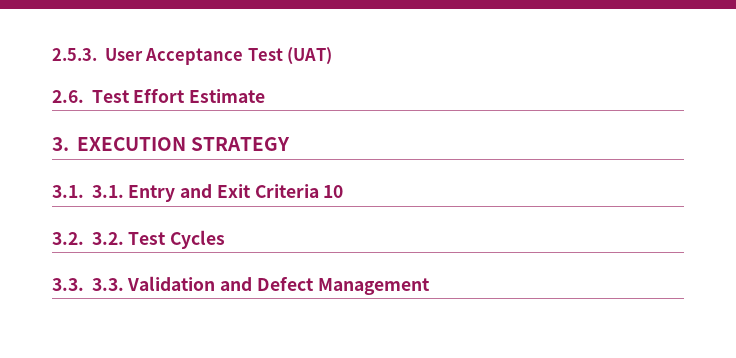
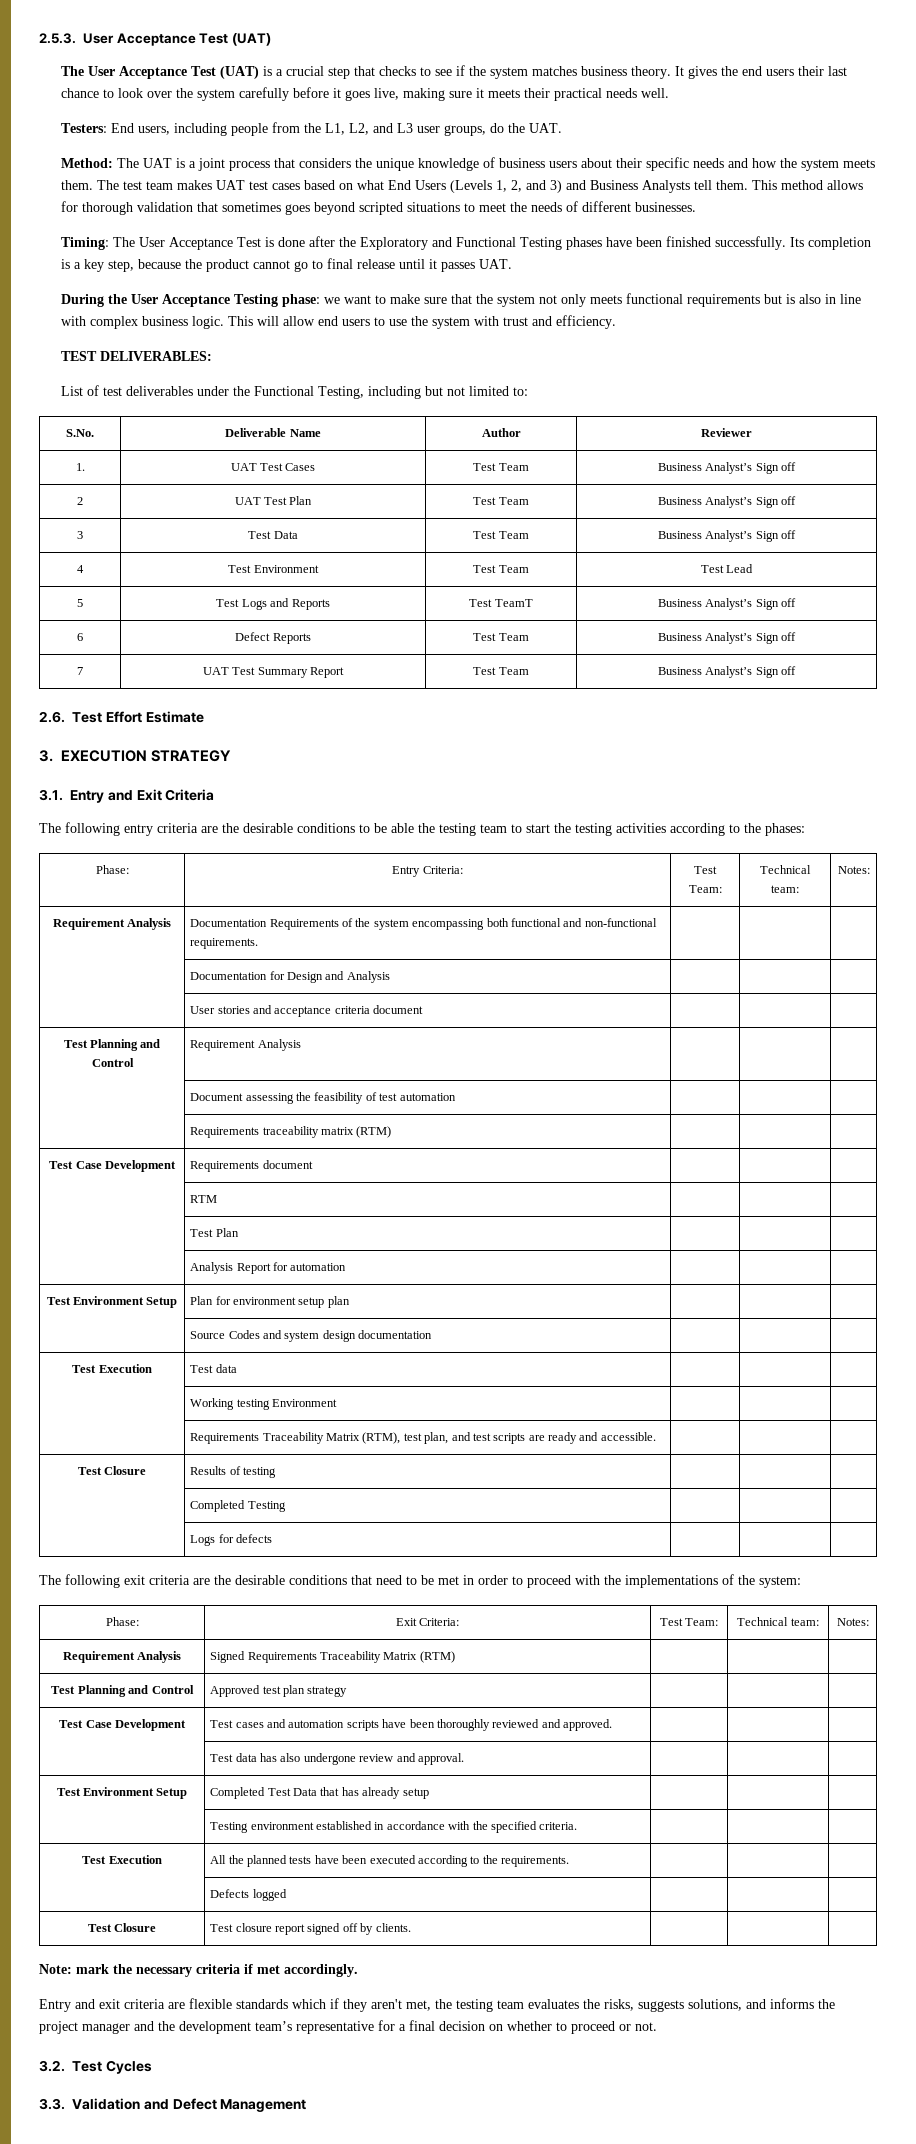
+ The User Acceptance Test (UAT) is a crucial step that checks to see if the system matches business theory. It gives the end users their last chance to look over the system carefully before it goes live, making sure it meets their practical needs well.
+ Testers: End users, including people from the L1, L2, and L3 user groups, do the UAT.
+ Method: The UAT is a joint process that considers the unique knowledge of business users about their specific needs and how the system meets them. The test team makes UAT test cases based on what End Users (Levels 1, 2, and 3) and Business Analysts tell them. This method allows for thorough validation that sometimes goes beyond scripted situations to meet the needs of different businesses.
+ Timing: The User Acceptance Test is done after the Exploratory and Functional Testing phases have been finished successfully. Its completion is a key step, because the product cannot go to final release until it passes UAT.
+ During the User Acceptance Testing phase: we want to make sure that the system not only meets functional requirements but is also in line with complex business logic. This will allow end users to use the system with trust and efficiency.
+ TEST DELIVERABLES:
+ List of test deliverables under the Functional Testing, including but not limited to:
+ S.No. | Deliverable Name | Author | Reviewer
+ 1. | UAT Test Cases | Test Team | Business Analyst’s Sign off
+ 2 | UAT Test Plan | Test Team | Business Analyst’s Sign off
+ 3 | Test Data | Test Team | Business Analyst’s Sign off
+ 4 | Test Environment | Test Team | Test Lead
+ 5 | Test Logs and Reports | Test TeamT | Business Analyst’s Sign off
+ 6 | Defect Reports | Test Team | Business Analyst’s Sign off
+ 7 | UAT Test Summary Report | Test Team | Business Analyst’s Sign off
- 3.1. 3.1. Entry and Exit Criteria 10
- 3.2. 3.2. Test Cycles
+ 3.1. Entry and Exit Criteria
+ The following entry criteria are the desirable conditions to be able the testing team to start the testing activities according to the phases:
+ Phase: | Entry Criteria: | Test Team: | Technical team: | Notes:
+ Requirement Analysis | Documentation Requirements of the system encompassing both functional and non-functional requirements. | | |
+ | Documentation for Design and Analysis | | |
+ | User stories and acceptance criteria document | | |
+ Test Planning and Control | Requirement Analysis | | |
+ | Document assessing the feasibility of test automation | | |
+ | Requirements traceability matrix (RTM) | | |
+ Test Case Development | Requirements document | | |
+ | RTM | | |
+ | Test Plan | | |
+ | Analysis Report for automation | | |
+ Test Environment Setup | Plan for environment setup plan | | |
+ | Source Codes and system design documentation | | |
+ Test Execution | Test data | | |
+ | Working testing Environment | | |
+ | Requirements Traceability Matrix (RTM), test plan, and test scripts are ready and accessible. | | |
+ Test Closure | Results of testing | | |
+ | Completed Testing | | |
+ | Logs for defects | | |
+ The following exit criteria are the desirable conditions that need to be met in order to proceed with the implementations of the system:
+ Phase: | Exit Criteria: | Test Team: | Technical team: | Notes:
+ Requirement Analysis | Signed Requirements Traceability Matrix (RTM) | | |
+ Test Planning and Control | Approved test plan strategy | | |
+ Test Case Development | Test cases and automation scripts have been thoroughly reviewed and approved. | | |
+ | Test data has also undergone review and approval. | | |
+ Test Environment Setup | Completed Test Data that has already setup | | |
+ | Testing environment established in accordance with the specified criteria. | | |
+ Test Execution | All the planned tests have been executed according to the requirements. | | |
+ | Defects logged | | |
+ Test Closure | Test closure report signed off by clients. | | |
+ Note: mark the necessary criteria if met accordingly.
+ Entry and exit criteria are flexible standards which if they aren't met, the testing team evaluates the risks, suggests solutions, and informs the project manager and the development team’s representative for a final decision on whether to proceed or not.
+ 3.2. Test Cycles
- 3.3. 3.3. Validation and Defect Management
+ 3.3. Validation and Defect Management

